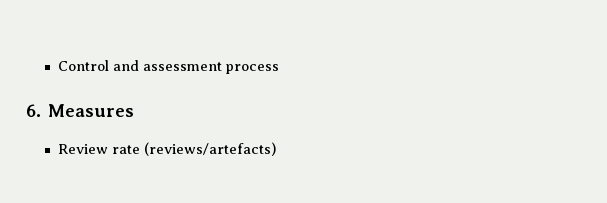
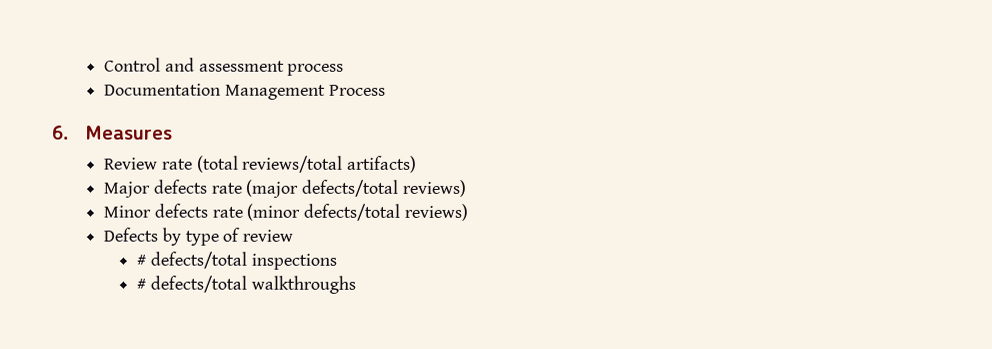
+ Documentation Management Process
- Review rate (reviews/artefacts)
+ Review rate (total reviews/total artifacts)
+ Major defects rate (major defects/total reviews)
+ Minor defects rate (minor defects/total reviews)
+ Defects by type of review
+ # defects/total inspections
+ # defects/total walkthroughs

